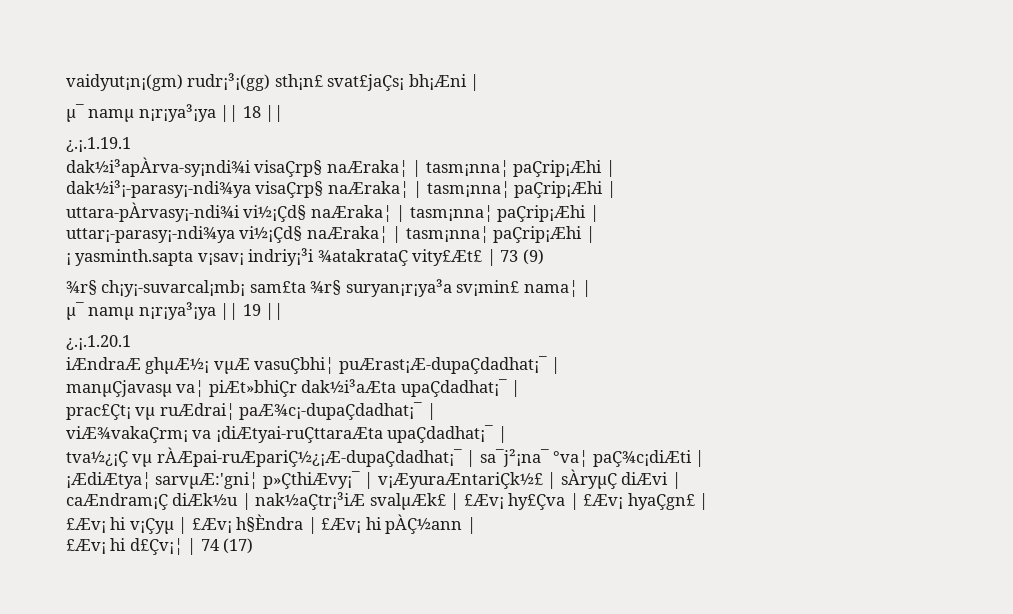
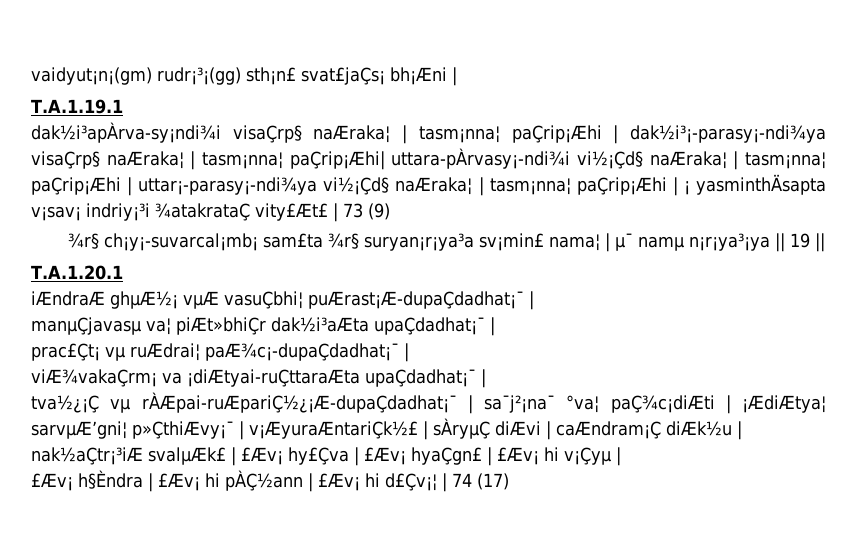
- µ¯ namµ n¡r¡ya³¡ya || 18 ||
- ¿.¡.1.19.1
+ T.A.1.19.1
- dak½i³apÀrva-sy¡ndi¾i visaÇrp§ naÆraka¦ | tasm¡nna¦ paÇrip¡Æhi |
- dak½i³¡-parasy¡-ndi¾ya visaÇrp§ naÆraka¦ | tasm¡nna¦ paÇrip¡Æhi |
- uttara-pÀrvasy¡-ndi¾i vi½¡Çd§ naÆraka¦ | tasm¡nna¦ paÇrip¡Æhi |
- uttar¡-parasy¡-ndi¾ya vi½¡Çd§ naÆraka¦ | tasm¡nna¦ paÇrip¡Æhi |
- ¡ yasminth.sapta v¡sav¡ indriy¡³i ¾atakrataÇ vity£Æt£ | 73 (9)
+ dak½i³apÀrva-sy¡ndi¾i visaÇrp§ naÆraka¦ | tasm¡nna¦ paÇrip¡Æhi | dak½i³¡-parasy¡-ndi¾ya visaÇrp§ naÆraka¦ | tasm¡nna¦ paÇrip¡Æhi| uttara-pÀrvasy¡-ndi¾i vi½¡Çd§ naÆraka¦ | tasm¡nna¦ paÇrip¡Æhi | uttar¡-parasy¡-ndi¾ya vi½¡Çd§ naÆraka¦ | tasm¡nna¦ paÇrip¡Æhi | ¡ yasminthÄsapta v¡sav¡ indriy¡³i ¾atakrataÇ vity£Æt£ | 73 (9)
- ¾r§ ch¡y¡-suvarcal¡mb¡ sam£ta ¾r§ suryan¡r¡ya³a sv¡min£ nama¦ |
- µ¯ namµ n¡r¡ya³¡ya || 19 ||
+ ¾r§ ch¡y¡-suvarcal¡mb¡ sam£ta ¾r§ suryan¡r¡ya³a sv¡min£ nama¦ | µ¯ namµ n¡r¡ya³¡ya || 19 ||
- ¿.¡.1.20.1
+ T.A.1.20.1
- tva½¿¡Ç vµ rÀÆpai-ruÆpariÇ½¿¡Æ-dupaÇdadhat¡¯ | sa¯j²¡na¯ °va¦ paÇ¾c¡diÆti |
- ¡ÆdiÆtya¦ sarvµÆ:'gni¦ p»ÇthiÆvy¡¯ | v¡ÆyuraÆntariÇk½£ | sÀryµÇ diÆvi |
- caÆndram¡Ç diÆk½u | nak½aÇtr¡³iÆ svalµÆk£ | £Æv¡ hy£Çva | £Æv¡ hyaÇgn£ |
- £Æv¡ hi v¡Çyµ | £Æv¡ h§Èndra | £Æv¡ hi pÀÇ½ann |
- £Æv¡ hi d£Çv¡¦ | 74 (17)
+ tva½¿¡Ç vµ rÀÆpai-ruÆpariÇ½¿¡Æ-dupaÇdadhat¡¯ | sa¯j²¡na¯ °va¦ paÇ¾c¡diÆti | ¡ÆdiÆtya¦ sarvµÆ’gni¦ p»ÇthiÆvy¡¯ | v¡ÆyuraÆntariÇk½£ | sÀryµÇ diÆvi | caÆndram¡Ç diÆk½u | nak½aÇtr¡³iÆ svalµÆk£ | £Æv¡ hy£Çva | £Æv¡ hyaÇgn£ | £Æv¡ hi v¡Çyµ |
+ £Æv¡ h§Èndra | £Æv¡ hi pÀÇ½ann | £Æv¡ hi d£Çv¡¦ | 74 (17)

